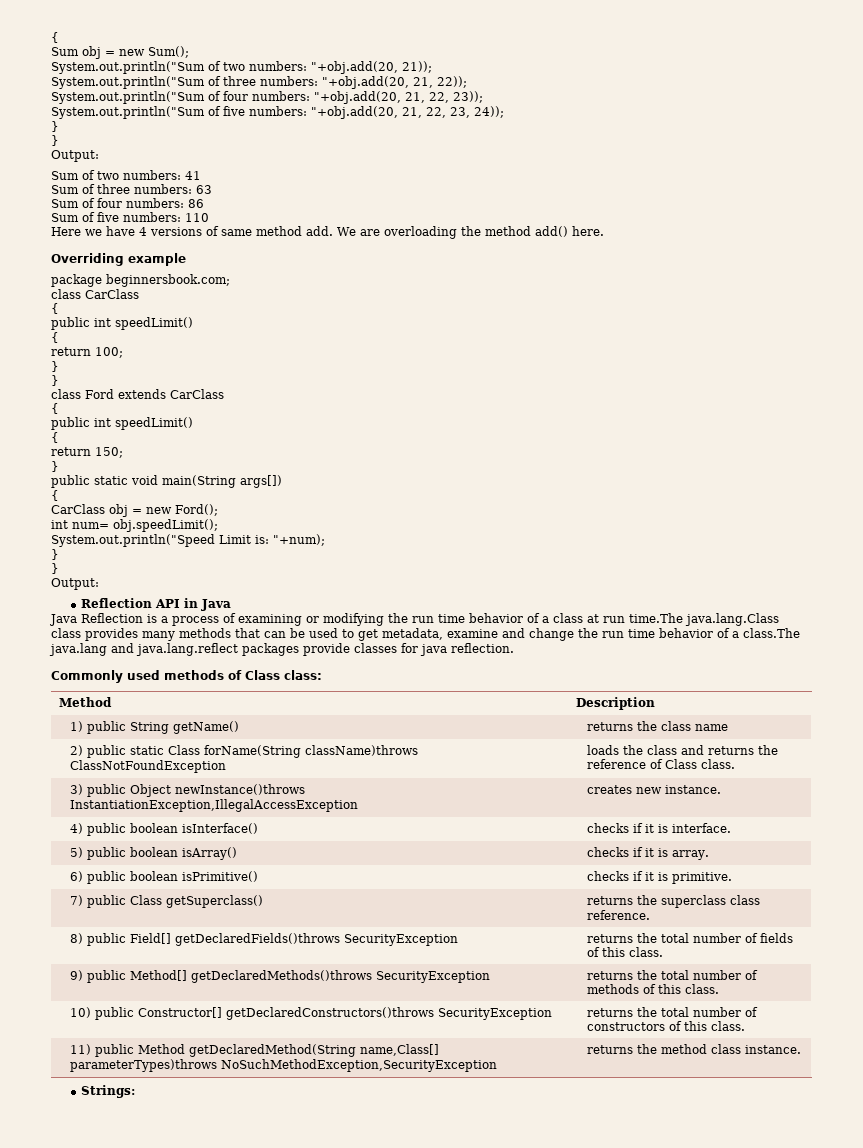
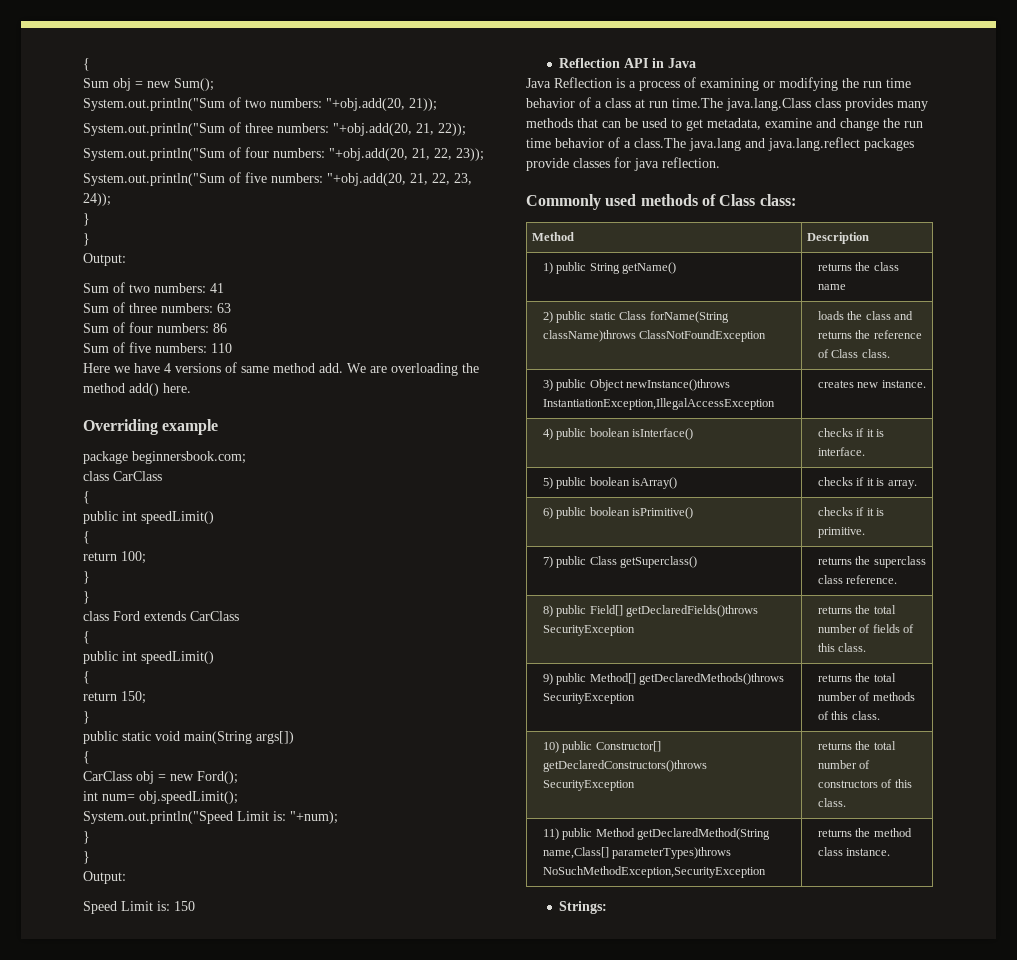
+ Speed Limit is: 150

